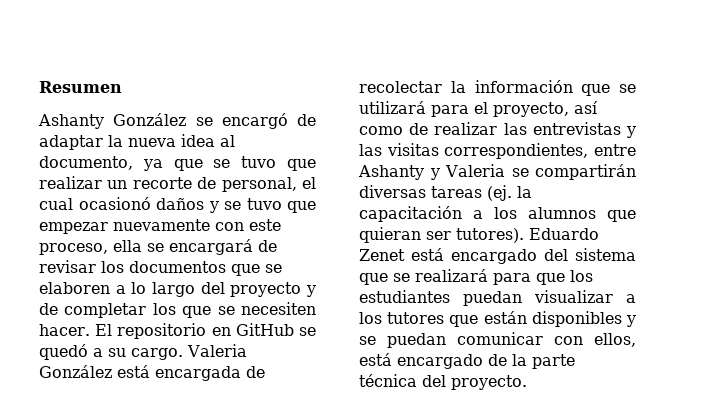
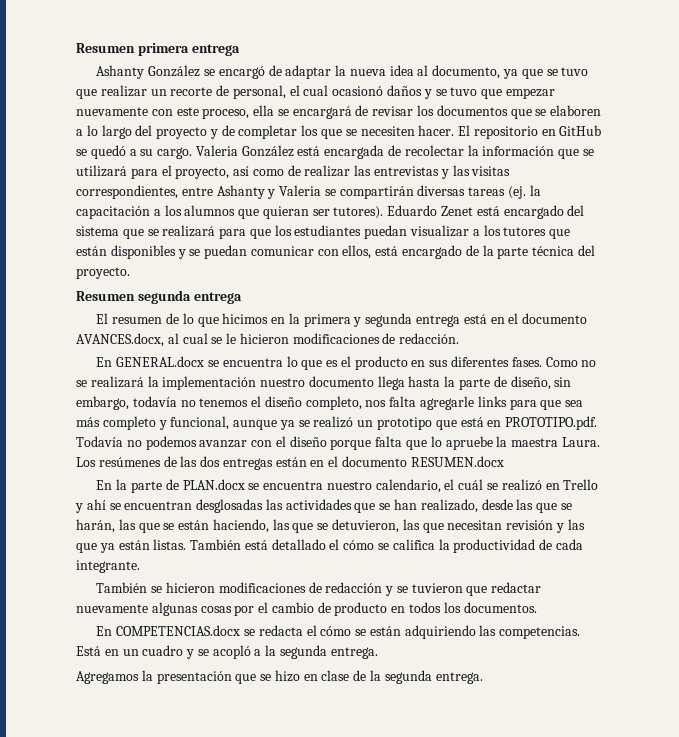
- Resumen
+ Resumen primera entrega
+ Resumen segunda entrega
+ El resumen de lo que hicimos en la primera y segunda entrega está en el documento AVANCES.docx, al cual se le hicieron modificaciones de redacción.
+ En GENERAL.docx se encuentra lo que es el producto en sus diferentes fases. Como no se realizará la implementación nuestro documento llega hasta la parte de diseño, sin embargo, todavía no tenemos el diseño completo, nos falta agregarle links para que sea más completo y funcional, aunque ya se realizó un prototipo que está en PROTOTIPO.pdf. Todavía no podemos avanzar con el diseño porque falta que lo apruebe la maestra Laura. Los resúmenes de las dos entregas están en el documento RESUMEN.docx
+ En la parte de PLAN.docx se encuentra nuestro calendario, el cuál se realizó en Trello y ahí se encuentran desglosadas las actividades que se han realizado, desde las que se harán, las que se están haciendo, las que se detuvieron, las que necesitan revisión y las que ya están listas. También está detallado el cómo se califica la productividad de cada integrante.
+ También se hicieron modificaciones de redacción y se tuvieron que redactar nuevamente algunas cosas por el cambio de producto en todos los documentos.
+ En COMPETENCIAS.docx se redacta el cómo se están adquiriendo las competencias. Está en un cuadro y se acopló a la segunda entrega.
+ Agregamos la presentación que se hizo en clase de la segunda entrega.

